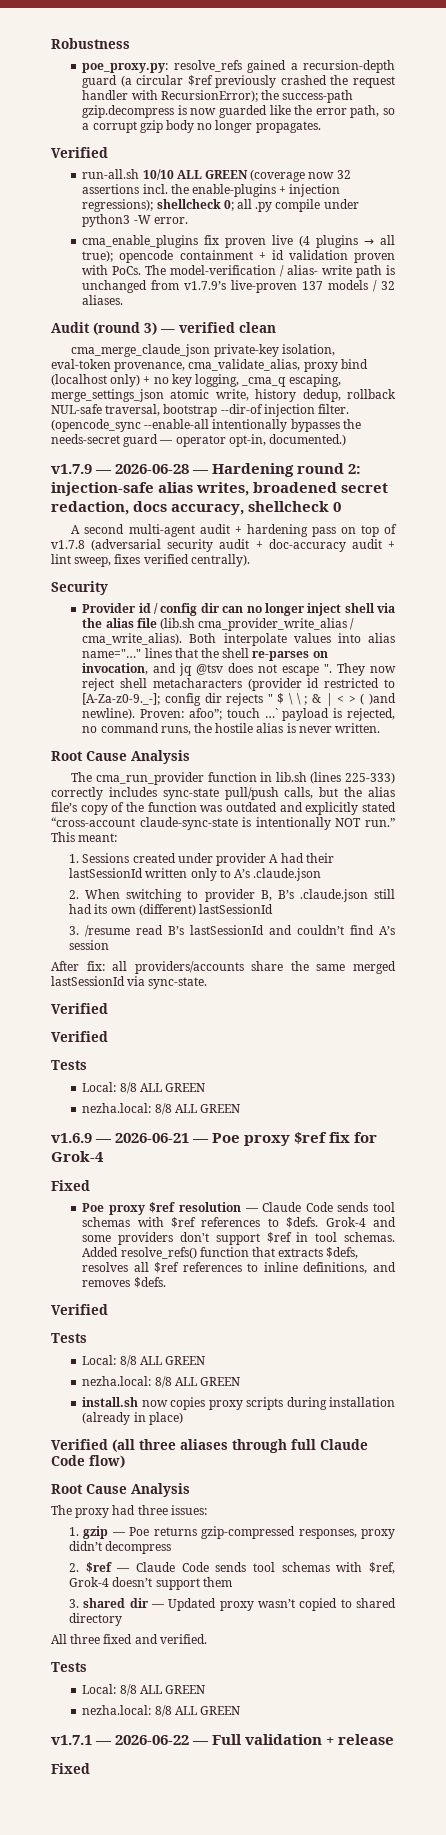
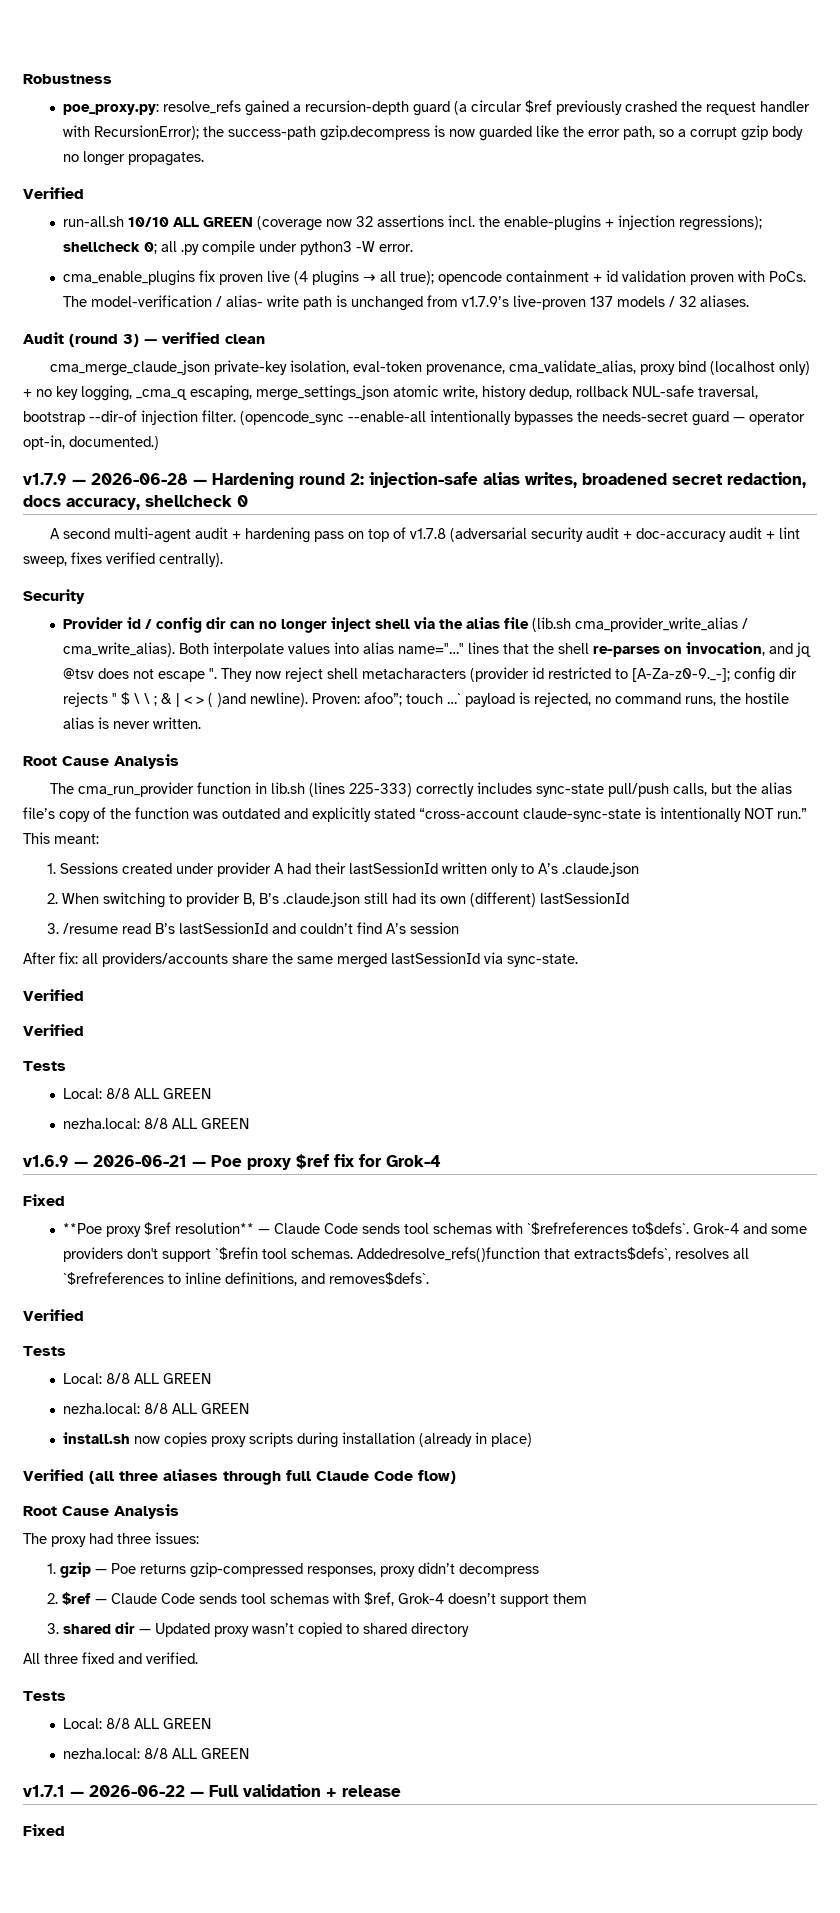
- Poe proxy $ref resolution — Claude Code sends tool schemas with $ref references to $defs.
+ **Poe proxy $ref resolution** — Claude Code sends tool schemas with `$refreferences to$defs`.
- Grok-4 and some providers don't support $ref in tool schemas. Added resolve_refs() function that extracts $defs, resolves all $ref references to inline definitions, and removes $defs.
+ Grok-4 and some providers don't support `$refin tool schemas. Addedresolve_refs()function that extracts$defs`, resolves all `$refreferences to inline definitions, and removes$defs`.

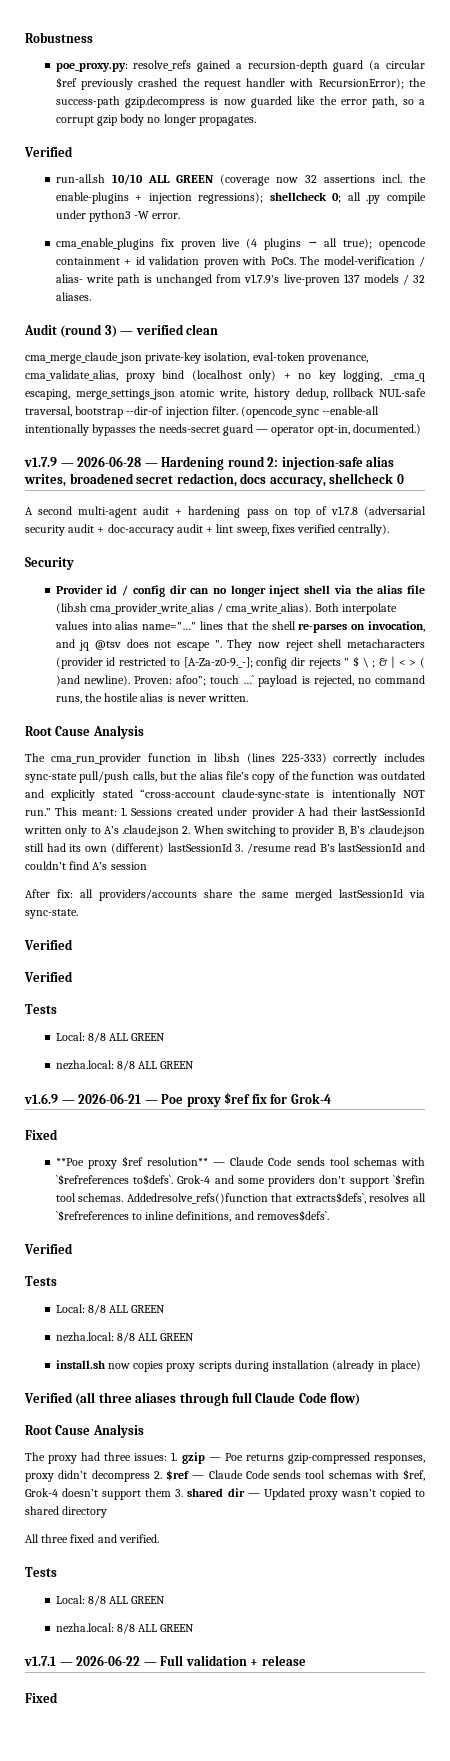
- They now reject shell metacharacters (provider id restricted to [A-Za-z0-9._-]; config dir rejects " $ \ \ ; & | < > ( )and newline).
+ They now reject shell metacharacters (provider id restricted to [A-Za-z0-9._-]; config dir rejects " $ \ ; & | < > ( )and newline).
- This meant:
- 1. Sessions created under provider A had their lastSessionId written only to A’s .claude.json
- 2. When switching to provider B, B’s .claude.json still had its own (different) lastSessionId
- 3. /resume read B’s lastSessionId and couldn’t find A’s session
+ This meant: 1. Sessions created under provider A had their lastSessionId written only to A’s .claude.json 2. When switching to provider B, B’s .claude.json still had its own (different) lastSessionId 3. /resume read B’s lastSessionId and couldn’t find A’s session
- The proxy had three issues:
- 1. gzip — Poe returns gzip-compressed responses, proxy didn’t decompress
- 2. $ref — Claude Code sends tool schemas with $ref, Grok-4 doesn’t support them
- 3. shared dir — Updated proxy wasn’t copied to shared directory
+ The proxy had three issues: 1. gzip — Poe returns gzip-compressed responses, proxy didn’t decompress 2. $ref — Claude Code sends tool schemas with $ref, Grok-4 doesn’t support them 3. shared dir — Updated proxy wasn’t copied to shared directory

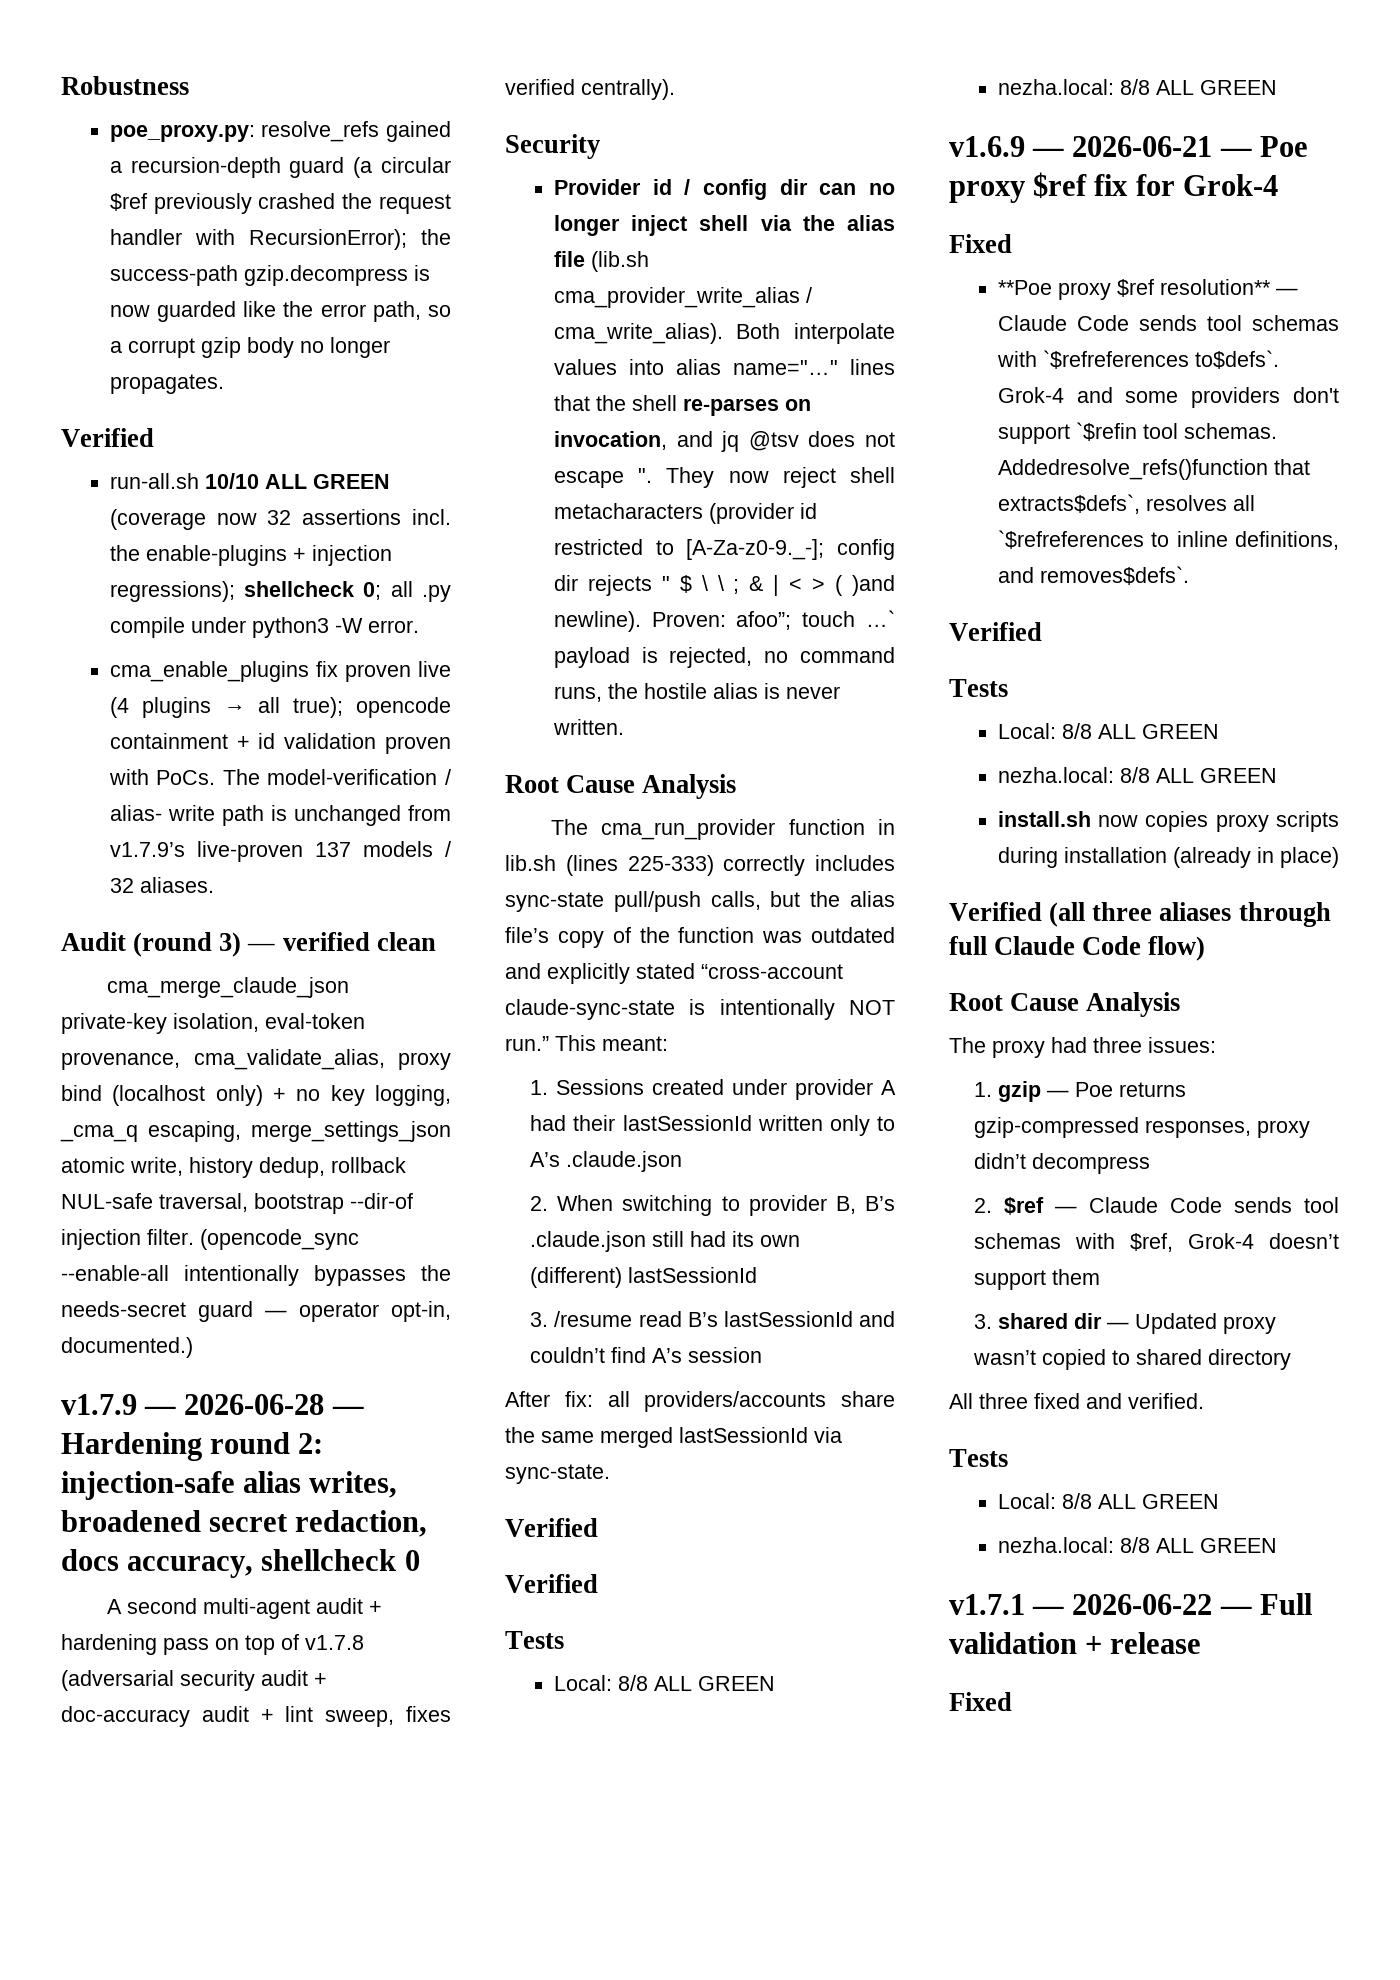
- They now reject shell metacharacters (provider id restricted to [A-Za-z0-9._-]; config dir rejects " $ \ ; & | < > ( )and newline).
+ They now reject shell metacharacters (provider id restricted to [A-Za-z0-9._-]; config dir rejects " $ \ \ ; & | < > ( )and newline).
- This meant: 1. Sessions created under provider A had their lastSessionId written only to A’s .claude.json 2. When switching to provider B, B’s .claude.json still had its own (different) lastSessionId 3. /resume read B’s lastSessionId and couldn’t find A’s session
+ This meant:
+ 1. Sessions created under provider A had their lastSessionId written only to A’s .claude.json
+ 2. When switching to provider B, B’s .claude.json still had its own (different) lastSessionId
+ 3. /resume read B’s lastSessionId and couldn’t find A’s session
- The proxy had three issues: 1. gzip — Poe returns gzip-compressed responses, proxy didn’t decompress 2. $ref — Claude Code sends tool schemas with $ref, Grok-4 doesn’t support them 3. shared dir — Updated proxy wasn’t copied to shared directory
+ The proxy had three issues:
+ 1. gzip — Poe returns gzip-compressed responses, proxy didn’t decompress
+ 2. $ref — Claude Code sends tool schemas with $ref, Grok-4 doesn’t support them
+ 3. shared dir — Updated proxy wasn’t copied to shared directory

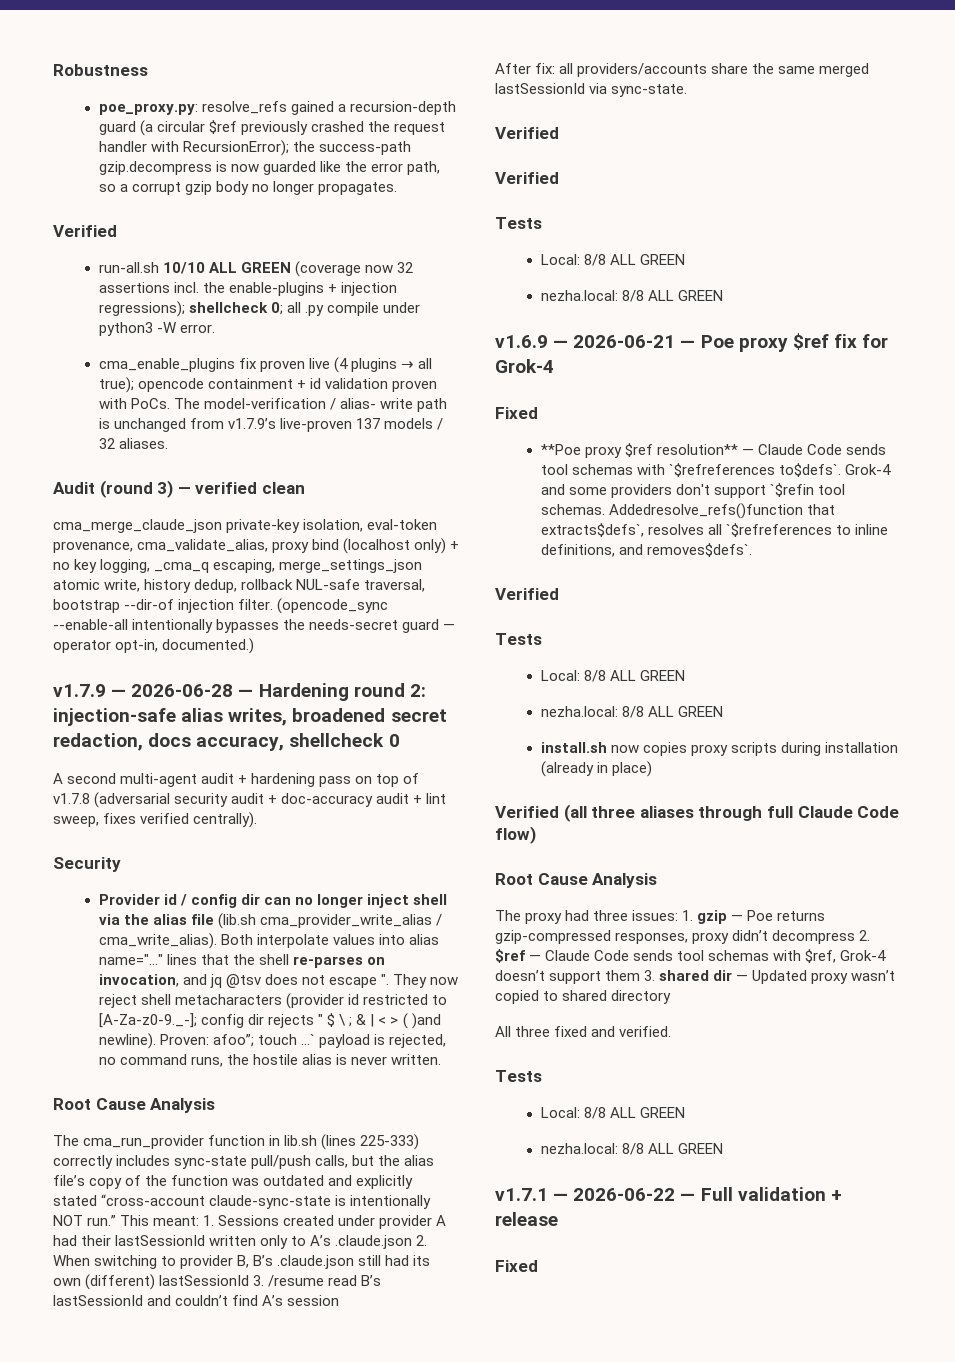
- They now reject shell metacharacters (provider id restricted to [A-Za-z0-9._-]; config dir rejects " $ \ \ ; & | < > ( )and newline).
+ They now reject shell metacharacters (provider id restricted to [A-Za-z0-9._-]; config dir rejects " $ \ ; & | < > ( )and newline).
- This meant:
- 1. Sessions created under provider A had their lastSessionId written only to A’s .claude.json
- 2. When switching to provider B, B’s .claude.json still had its own (different) lastSessionId
- 3. /resume read B’s lastSessionId and couldn’t find A’s session
+ This meant: 1. Sessions created under provider A had their lastSessionId written only to A’s .claude.json 2. When switching to provider B, B’s .claude.json still had its own (different) lastSessionId 3. /resume read B’s lastSessionId and couldn’t find A’s session
- The proxy had three issues:
- 1. gzip — Poe returns gzip-compressed responses, proxy didn’t decompress
- 2. $ref — Claude Code sends tool schemas with $ref, Grok-4 doesn’t support them
- 3. shared dir — Updated proxy wasn’t copied to shared directory
+ The proxy had three issues: 1. gzip — Poe returns gzip-compressed responses, proxy didn’t decompress 2. $ref — Claude Code sends tool schemas with $ref, Grok-4 doesn’t support them 3. shared dir — Updated proxy wasn’t copied to shared directory

